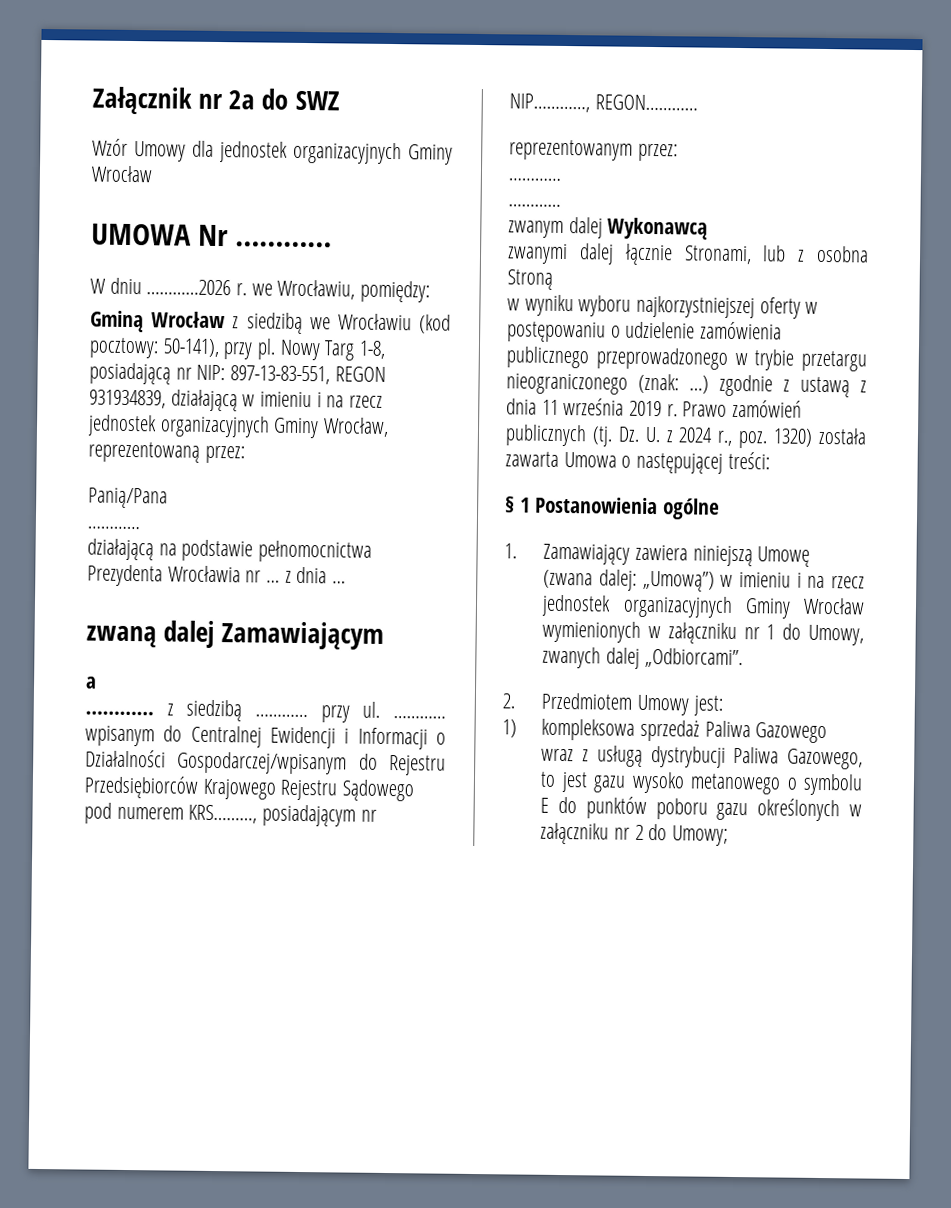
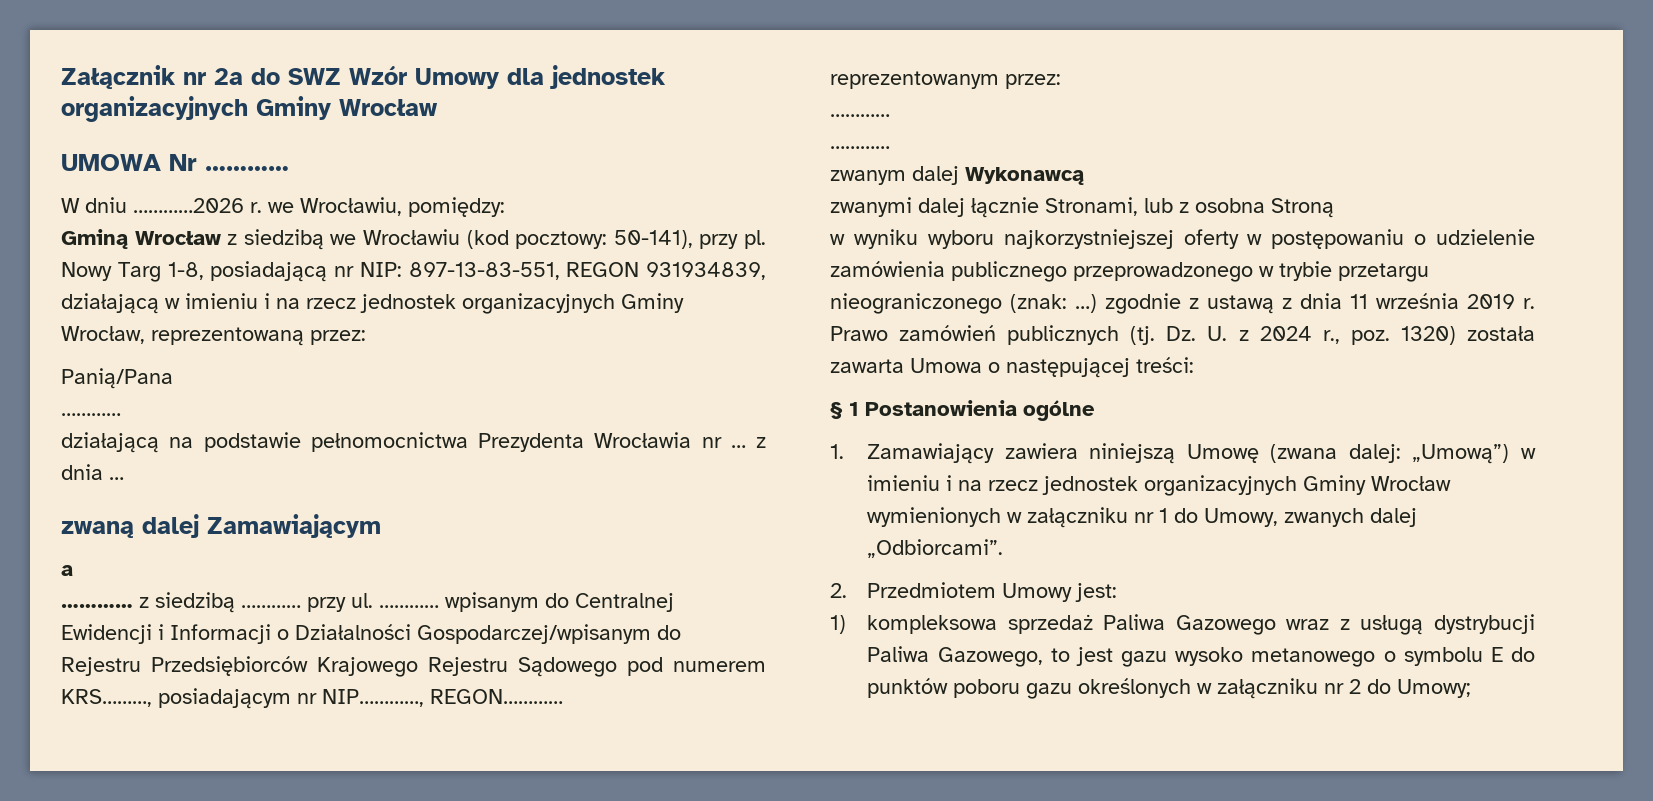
- Załącznik nr 2a do SWZ
- Wzór Umowy dla jednostek organizacyjnych Gminy Wrocław
+ Załącznik nr 2a do SWZ Wzór Umowy dla jednostek organizacyjnych Gminy Wrocław

